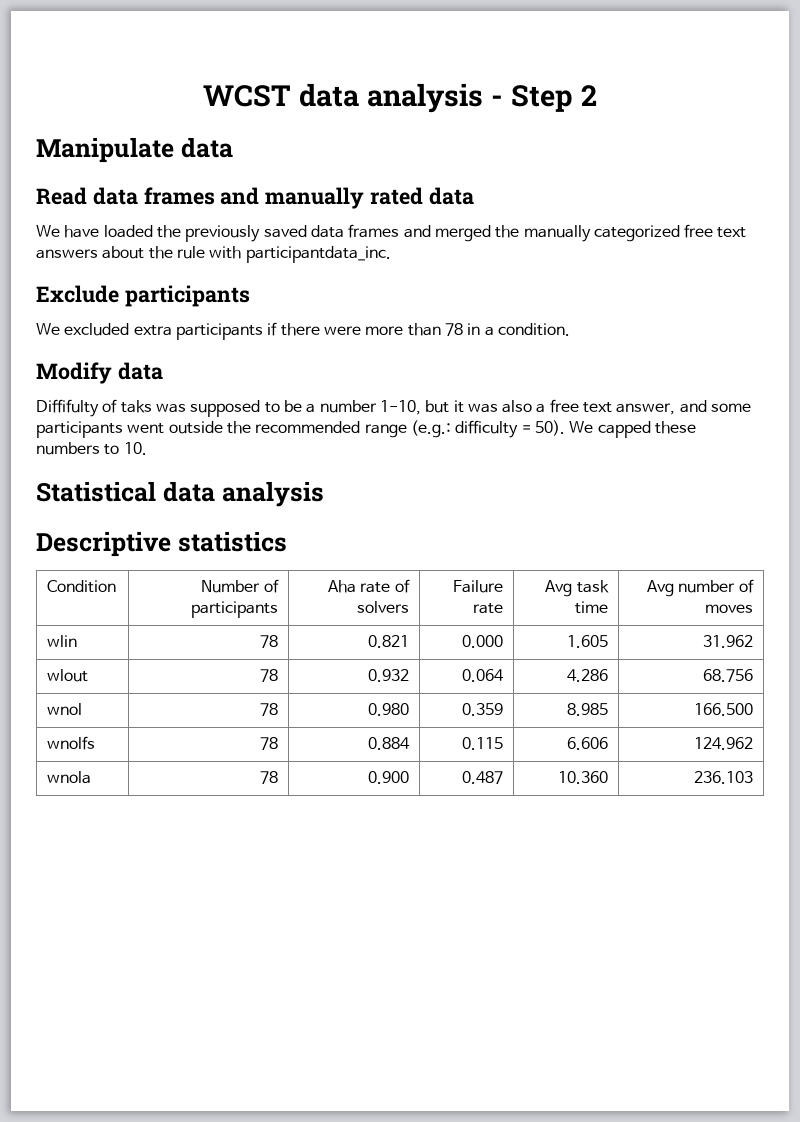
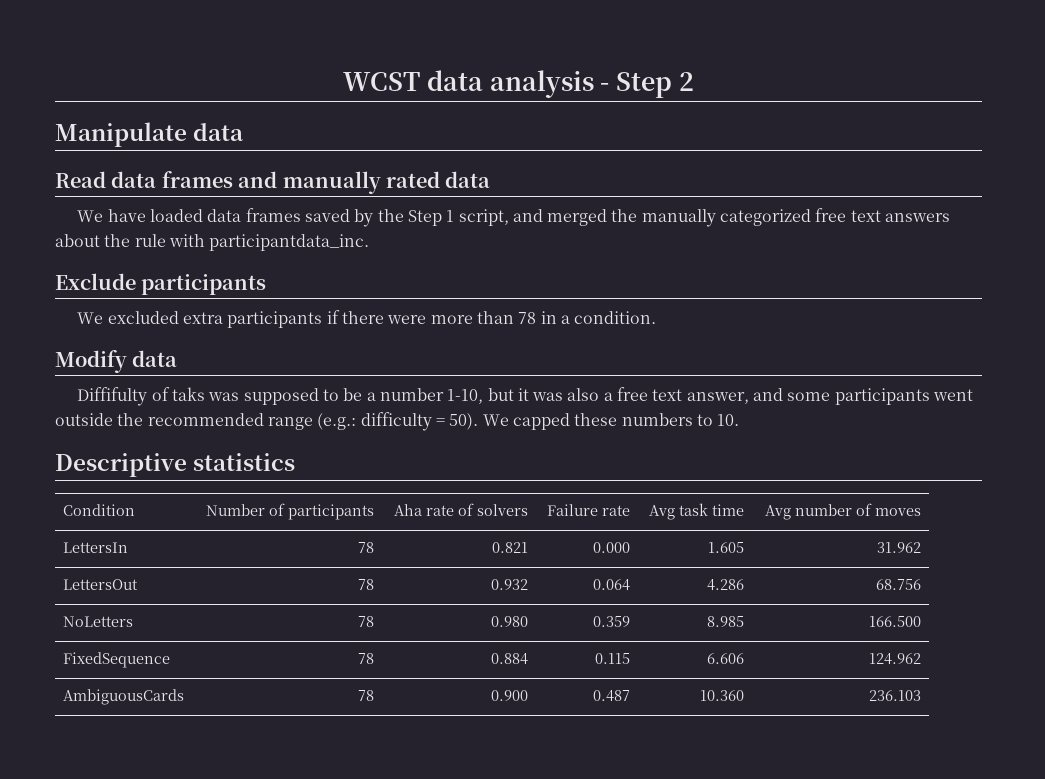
- We have loaded the previously saved data frames and merged the manually categorized free text answers about the rule with participantdata_inc.
+ We have loaded data frames saved by the Step 1 script, and merged the manually categorized free text answers about the rule with participantdata_inc.
- Statistical data analysis
- wlin | 78 | 0.821 | 0.000 | 1.605 | 31.962
+ LettersIn | 78 | 0.821 | 0.000 | 1.605 | 31.962
- wlout | 78 | 0.932 | 0.064 | 4.286 | 68.756
+ LettersOut | 78 | 0.932 | 0.064 | 4.286 | 68.756
- wnol | 78 | 0.980 | 0.359 | 8.985 | 166.500
+ NoLetters | 78 | 0.980 | 0.359 | 8.985 | 166.500
- wnolfs | 78 | 0.884 | 0.115 | 6.606 | 124.962
+ FixedSequence | 78 | 0.884 | 0.115 | 6.606 | 124.962
- wnola | 78 | 0.900 | 0.487 | 10.360 | 236.103
+ AmbiguousCards | 78 | 0.900 | 0.487 | 10.360 | 236.103

